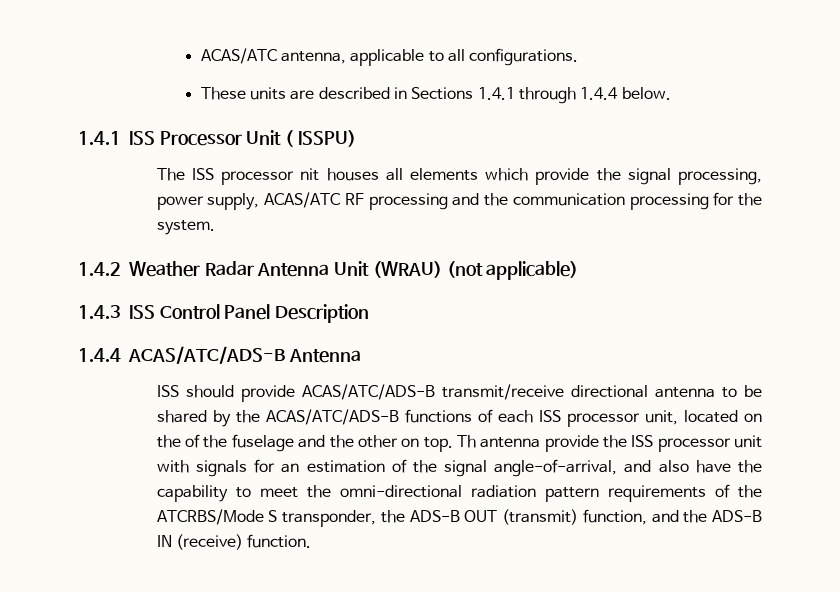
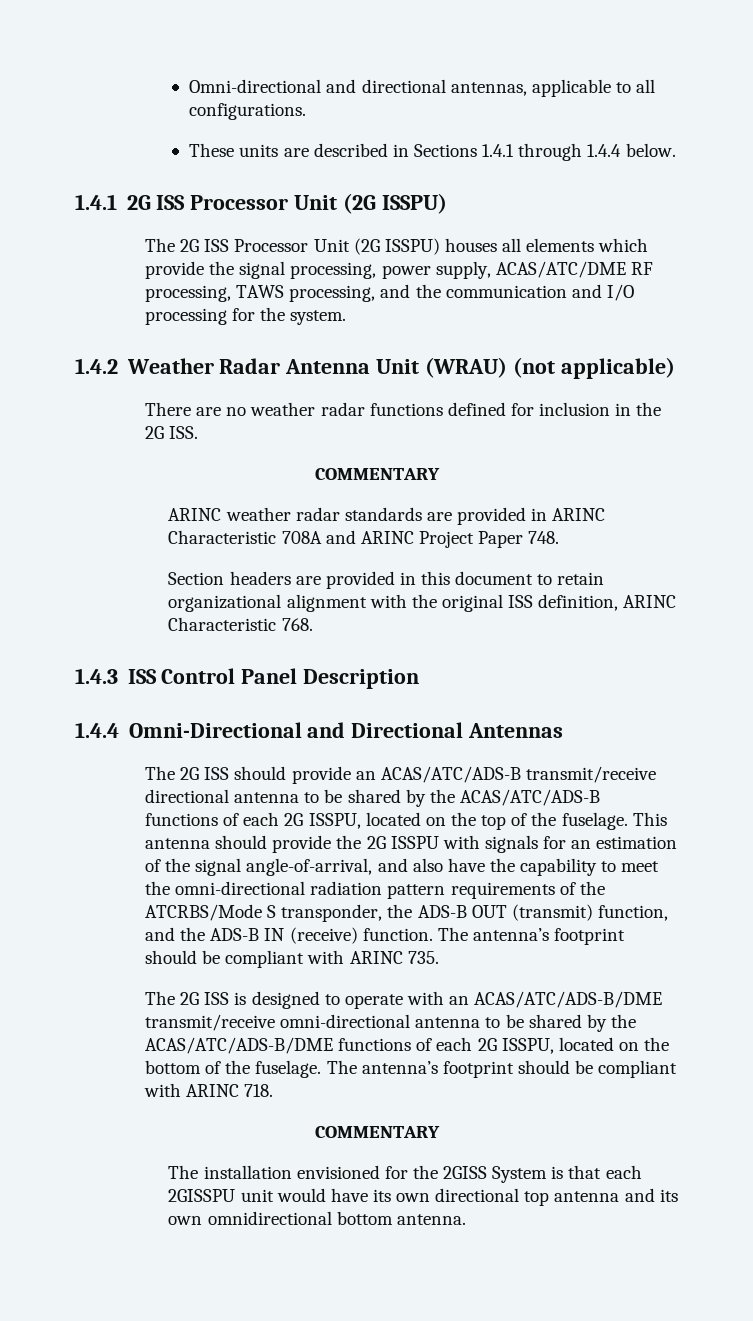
- ACAS/ATC antenna, applicable to all configurations.
+ Omni-directional and directional antennas, applicable to all configurations.
- 1.4.1 ISS Processor Unit ( ISSPU)
+ 1.4.1 2G ISS Processor Unit (2G ISSPU)
- The ISS processor nit houses all elements which provide the signal processing, power supply, ACAS/ATC RF processing and the communication processing for the system.
+ The 2G ISS Processor Unit (2G ISSPU) houses all elements which provide the signal processing, power supply, ACAS/ATC/DME RF processing, TAWS processing, and the communication and I/O processing for the system.
+ There are no weather radar functions defined for inclusion in the 2G ISS.
+ COMMENTARY
+ ARINC weather radar standards are provided in ARINC Characteristic 708A and ARINC Project Paper 748.
+ Section headers are provided in this document to retain organizational alignment with the original ISS definition, ARINC Characteristic 768.
- 1.4.4 ACAS/ATC/ADS-B Antenna
- ISS should provide ACAS/ATC/ADS-B transmit/receive directional antenna to be shared by the ACAS/ATC/ADS-B functions of each ISS processor unit, located on the of the fuselage and the other on top. Th antenna provide the ISS processor unit with signals for an estimation of the signal angle-of-arrival, and also have the capability to meet the omni-directional radiation pattern requirements of the ATCRBS/Mode S transponder, the ADS-B OUT (transmit) function, and the ADS-B IN (receive) function.
+ 1.4.4 Omni-Directional and Directional Antennas
+ The 2G ISS should provide an ACAS/ATC/ADS-B transmit/receive directional antenna to be shared by the ACAS/ATC/ADS-B functions of each 2G ISSPU, located on the top of the fuselage. This antenna should provide the 2G ISSPU with signals for an estimation of the signal angle-of-arrival, and also have the capability to meet the omni-directional radiation pattern requirements of the ATCRBS/Mode S transponder, the ADS-B OUT (transmit) function, and the ADS-B IN (receive) function.
+ The antenna’s footprint should be compliant with ARINC 735.
+ The 2G ISS is designed to operate with an ACAS/ATC/ADS-B/DME transmit/receive omni-directional antenna to be shared by the ACAS/ATC/ADS-B/DME functions of each 2G ISSPU, located on the bottom of the fuselage. The antenna’s footprint should be compliant with ARINC 718.
+ COMMENTARY
+ The installation envisioned for the 2GISS System is that each 2GISSPU unit would have its own directional top antenna and its own omnidirectional bottom antenna.

